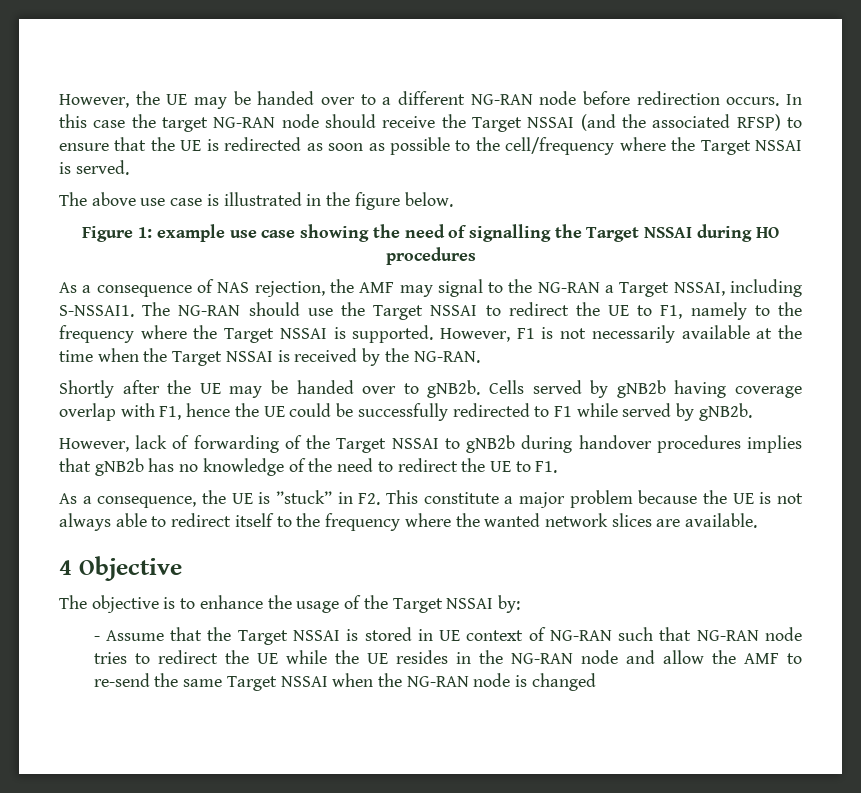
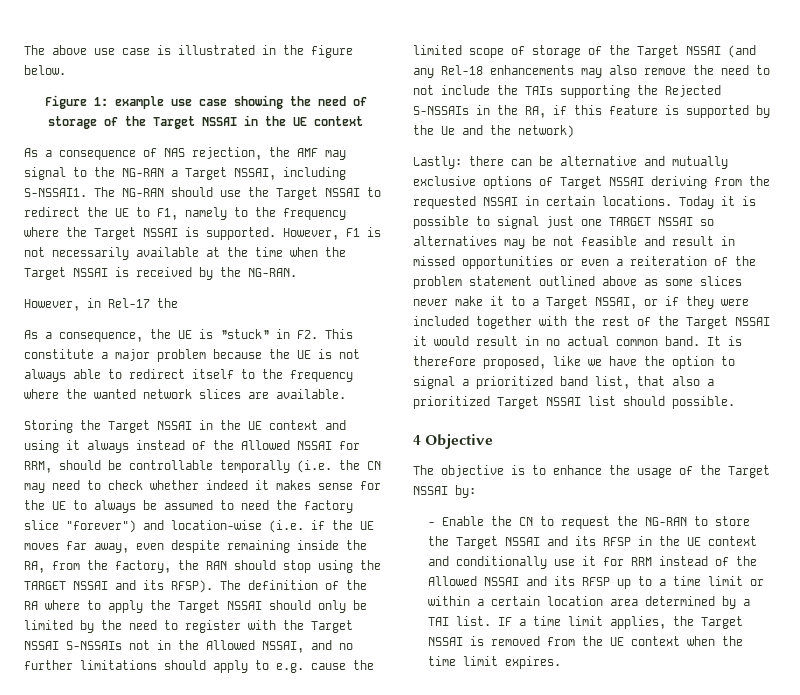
- However, the UE may be handed over to a different NG-RAN node before redirection occurs. In this case the target NG-RAN node should receive the Target NSSAI (and the associated RFSP) to ensure that the UE is redirected as soon as possible to the cell/frequency where the Target NSSAI is served.
- Figure 1: example use case showing the need of signalling the Target NSSAI during HO procedures
+ Figure 1: example use case showing the need of storage of the Target NSSAI in the UE context
- Shortly after the UE may be handed over to gNB2b. Cells served by gNB2b having coverage overlap with F1, hence the UE could be successfully redirected to F1 while served by gNB2b.
- However, lack of forwarding of the Target NSSAI to gNB2b during handover procedures implies that gNB2b has no knowledge of the need to redirect the UE to F1.
+ However, in Rel-17 the
+ Storing the Target NSSAI in the UE context and using it always instead of the Allowed NSSAI for RRM, should be controllable temporally (i.e. the CN may need to check whether indeed it makes sense for the UE to always be assumed to need the factory slice "forever") and location-wise (i.e. if the UE moves far away, even despite remaining inside the RA, from the factory, the RAN should stop using the TARGET NSSAI and its RFSP). The definition of the RA where to apply the Target NSSAI should only be limited by the need to register with the Target NSSAI S-NSSAIs not in the Allowed NSSAI, and no further limitations should apply to e.g. cause the limited scope of storage of the Target NSSAI (and any Rel-18 enhancements may also remove the need to not include the TAIs supporting the Rejected S-NSSAIs in the RA, if this feature is supported by the Ue and the network)
+ Lastly: there can be alternative and mutually exclusive options of Target NSSAI deriving from the requested NSSAI in certain locations. Today it is possible to signal just one TARGET NSSAI so alternatives may be not feasible and result in missed opportunities or even a reiteration of the problem statement outlined above as some slices never make it to a Target NSSAI, or if they were included together with the rest of the Target NSSAI it would result in no actual common band. It is therefore proposed, like we have the option to signal a prioritized band list, that also a prioritized Target NSSAI list should possible.
- - Assume that the Target NSSAI is stored in UE context of NG-RAN such that NG-RAN node tries to redirect the UE while the UE resides in the NG-RAN node and allow the AMF to re-send the same Target NSSAI when the NG-RAN node is changed
+ - Enable the CN to request the NG-RAN to store the Target NSSAI and its RFSP in the UE context and conditionally use it for RRM instead of the Allowed NSSAI and its RFSP up to a time limit or within a certain location area determined by a TAI list. IF a time limit applies, the Target NSSAI is removed from the UE context when the time limit expires.

